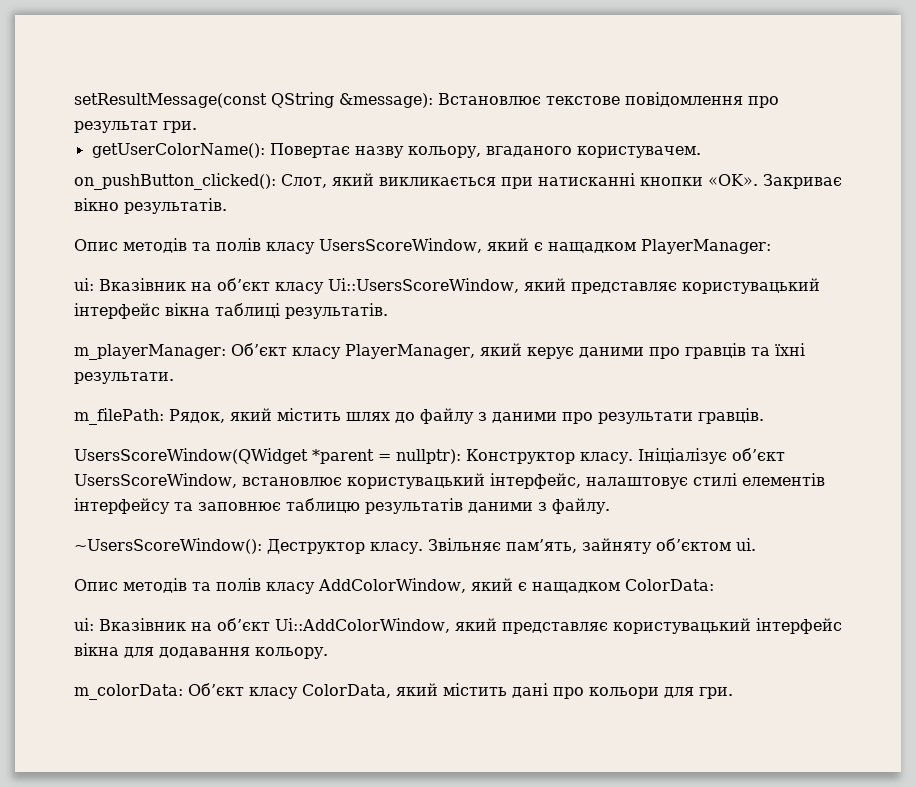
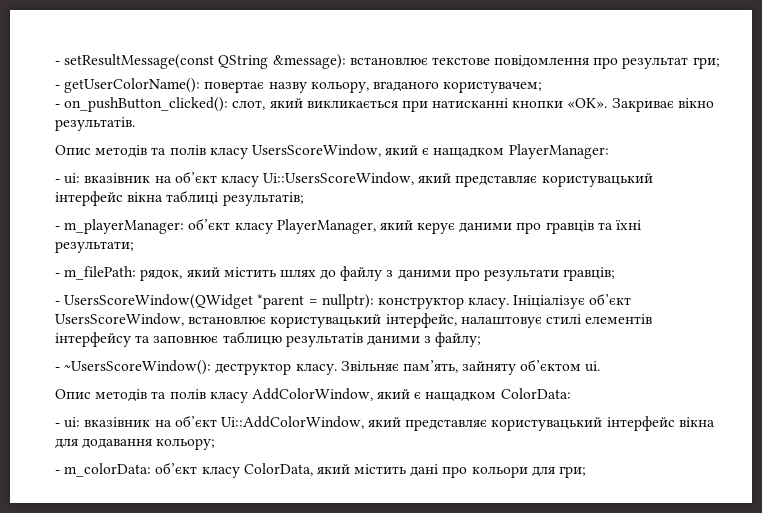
- setResultMessage(const QString &message): Встановлює текстове повідомлення про результат гри.
- getUserColorName(): Повертає назву кольору, вгаданого користувачем.
- on_pushButton_clicked(): Слот, який викликається при натисканні кнопки «OK». Закриває вікно результатів.
+ - setResultMessage(const QString &message): встановлює текстове повідомлення про результат гри;
+ - getUserColorName(): повертає назву кольору, вгаданого користувачем;
+ - on_pushButton_clicked(): слот, який викликається при натисканні кнопки «OK». Закриває вікно результатів.
- ui: Вказівник на об’єкт класу Ui::UsersScoreWindow, який представляє користувацький інтерфейс вікна таблиці результатів.
- m_playerManager: Об’єкт класу PlayerManager, який керує даними про гравців та їхні результати.
- m_filePath: Рядок, який містить шлях до файлу з даними про результати гравців.
- UsersScoreWindow(QWidget *parent = nullptr): Конструктор класу.
+ - ui: вказівник на об’єкт класу Ui::UsersScoreWindow, який представляє користувацький інтерфейс вікна таблиці результатів;
+ - m_playerManager: об’єкт класу PlayerManager, який керує даними про гравців та їхні результати;
+ - m_filePath: рядок, який містить шлях до файлу з даними про результати гравців;
+ - UsersScoreWindow(QWidget *parent = nullptr): конструктор класу.
- Ініціалізує об’єкт UsersScoreWindow, встановлює користувацький інтерфейс, налаштовує стилі елементів інтерфейсу та заповнює таблицю результатів даними з файлу.
- ~UsersScoreWindow(): Деструктор класу.
+ Ініціалізує об’єкт UsersScoreWindow, встановлює користувацький інтерфейс, налаштовує стилі елементів інтерфейсу та заповнює таблицю результатів даними з файлу;
+ - ~UsersScoreWindow(): деструктор класу.
- ui: Вказівник на об’єкт Ui::AddColorWindow, який представляє користувацький інтерфейс вікна для додавання кольору.
- m_colorData: Об’єкт класу ColorData, який містить дані про кольори для гри.
+ - ui: вказівник на об’єкт Ui::AddColorWindow, який представляє користувацький інтерфейс вікна для додавання кольору;
+ - m_colorData: об’єкт класу ColorData, який містить дані про кольори для гри;

